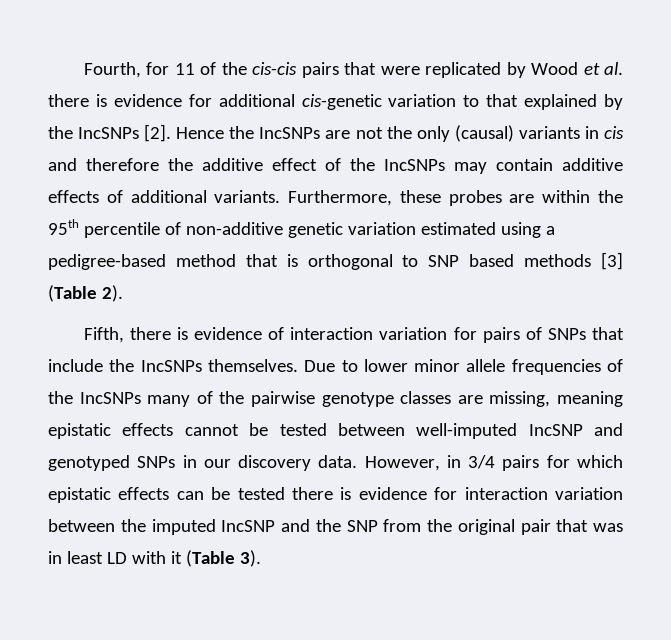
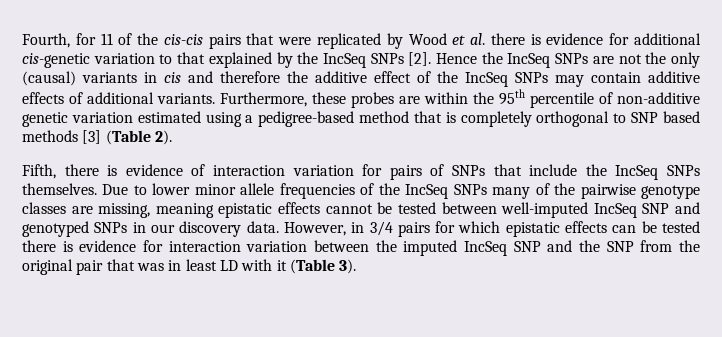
- Fourth, for 11 of the cis-cis pairs that were replicated by Wood et al. there is evidence for additional cis-genetic variation to that explained by the IncSNPs [2].
+ Fourth, for 11 of the cis-cis pairs that were replicated by Wood et al. there is evidence for additional cis-genetic variation to that explained by the IncSeq SNPs [2].
- Hence the IncSNPs are not the only (causal) variants in cis and therefore the additive effect of the IncSNPs may contain additive effects of additional variants.
+ Hence the IncSeq SNPs are not the only (causal) variants in cis and therefore the additive effect of the IncSeq SNPs may contain additive effects of additional variants.
- Furthermore, these probes are within the 95th percentile of non-additive genetic variation estimated using a pedigree-based method that is orthogonal to SNP based methods [3] (Table 2).
+ Furthermore, these probes are within the 95th percentile of non-additive genetic variation estimated using a pedigree-based method that is completely orthogonal to SNP based methods [3] (Table 2).
- Fifth, there is evidence of interaction variation for pairs of SNPs that include the IncSNPs themselves.
+ Fifth, there is evidence of interaction variation for pairs of SNPs that include the IncSeq SNPs themselves.
- Due to lower minor allele frequencies of the IncSNPs many of the pairwise genotype classes are missing, meaning epistatic effects cannot be tested between well-imputed IncSNP and genotyped SNPs in our discovery data.
+ Due to lower minor allele frequencies of the IncSeq SNPs many of the pairwise genotype classes are missing, meaning epistatic effects cannot be tested between well-imputed IncSeq SNP and genotyped SNPs in our discovery data.
- However, in 3/4 pairs for which epistatic effects can be tested there is evidence for interaction variation between the imputed IncSNP and the SNP from the original pair that was in least LD with it (Table 3).
+ However, in 3/4 pairs for which epistatic effects can be tested there is evidence for interaction variation between the imputed IncSeq SNP and the SNP from the original pair that was in least LD with it (Table 3).

